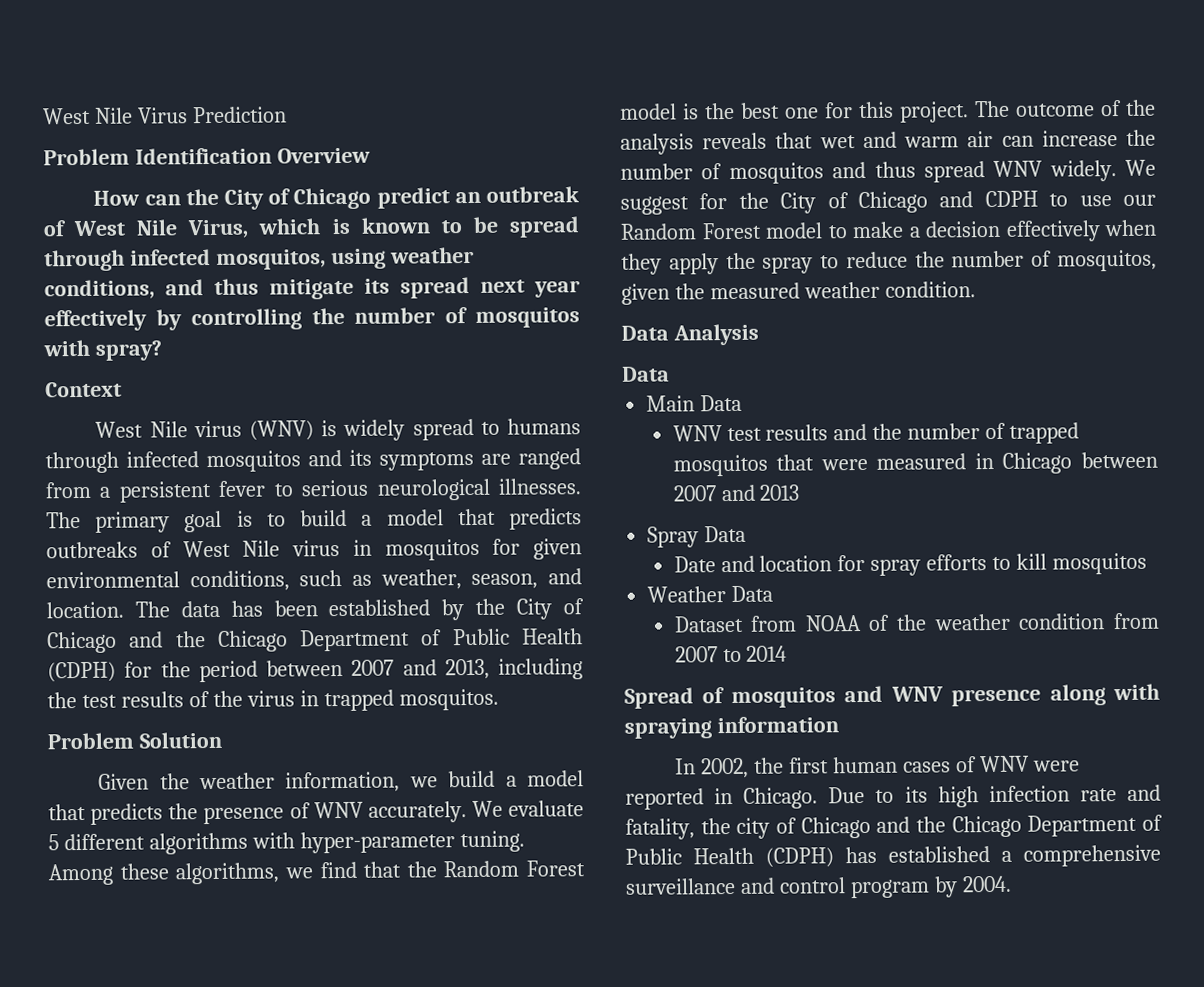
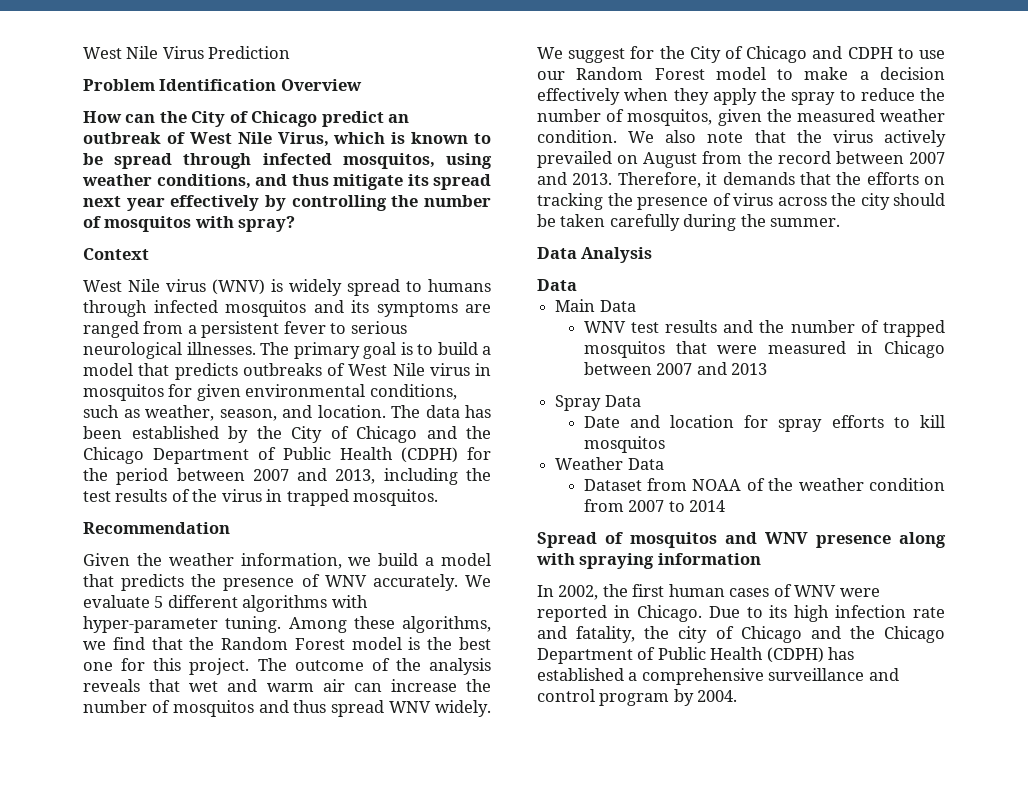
- Problem Solution
+ Recommendation
+ We also note that the virus actively prevailed on August from the record between 2007 and 2013. Therefore, it demands that the efforts on tracking the presence of virus across the city should be taken carefully during the summer.

